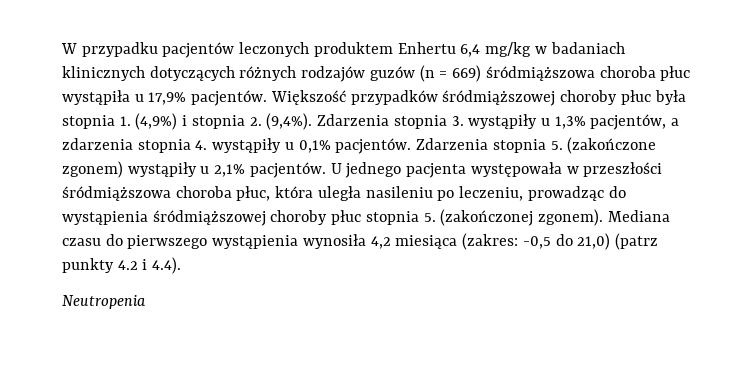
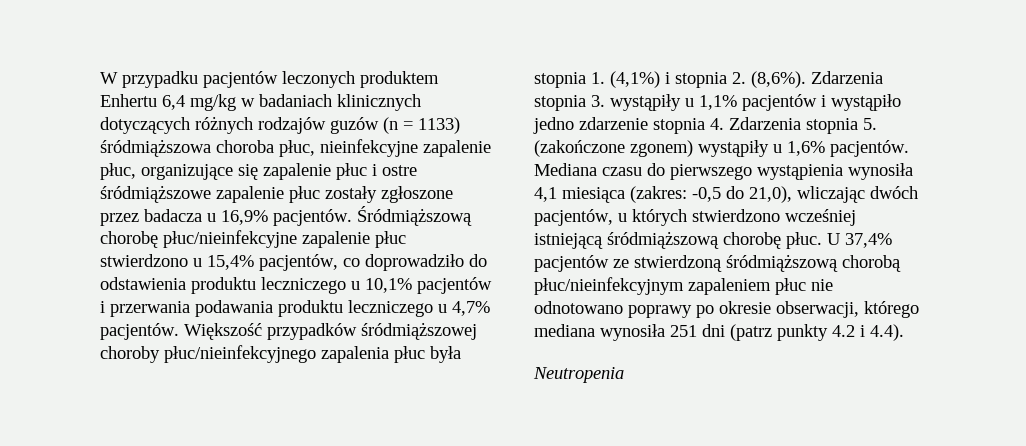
- W przypadku pacjentów leczonych produktem Enhertu 6,4 mg/kg w badaniach klinicznych dotyczących różnych rodzajów guzów (n = 669) śródmiąższowa choroba płuc wystąpiła u 17,9% pacjentów.
+ W przypadku pacjentów leczonych produktem Enhertu 6,4 mg/kg w badaniach klinicznych dotyczących różnych rodzajów guzów (n = 1133) śródmiąższowa choroba płuc, nieinfekcyjne zapalenie płuc, organizujące się zapalenie płuc i ostre śródmiąższowe zapalenie płuc zostały zgłoszone przez badacza u 16,9% pacjentów. Śródmiąższową chorobę płuc/nieinfekcyjne zapalenie płuc stwierdzono u 15,4% pacjentów, co doprowadziło do odstawienia produktu leczniczego u 10,1% pacjentów i przerwania podawania produktu leczniczego u 4,7% pacjentów.
- Większość przypadków śródmiąższowej choroby płuc była stopnia 1. (4,9%) i stopnia 2. (9,4%).
+ Większość przypadków śródmiąższowej choroby płuc/nieinfekcyjnego zapalenia płuc była stopnia 1. (4,1%) i stopnia 2. (8,6%).
- Zdarzenia stopnia 3. wystąpiły u 1,3% pacjentów, a zdarzenia stopnia 4. wystąpiły u 0,1% pacjentów. Zdarzenia stopnia 5. (zakończone zgonem) wystąpiły u 2,1% pacjentów. U jednego pacjenta występowała w przeszłości śródmiąższowa choroba płuc, która uległa nasileniu po leczeniu, prowadząc do wystąpienia śródmiąższowej choroby płuc stopnia 5. (zakończonej zgonem).
+ Zdarzenia stopnia 3. wystąpiły u 1,1% pacjentów i wystąpiło jedno zdarzenie stopnia 4. Zdarzenia stopnia 5. (zakończone zgonem) wystąpiły u 1,6% pacjentów.
- Mediana czasu do pierwszego wystąpienia wynosiła 4,2 miesiąca (zakres: -0,5 do 21,0) (patrz punkty 4.2 i 4.4).
+ Mediana czasu do pierwszego wystąpienia wynosiła 4,1 miesiąca (zakres: -0,5 do 21,0), wliczając dwóch pacjentów, u których stwierdzono wcześniej istniejącą śródmiąższową chorobę płuc. U 37,4% pacjentów ze stwierdzoną śródmiąższową chorobą płuc/nieinfekcyjnym zapaleniem płuc nie odnotowano poprawy po okresie obserwacji, którego mediana wynosiła 251 dni (patrz punkty 4.2 i 4.4).

